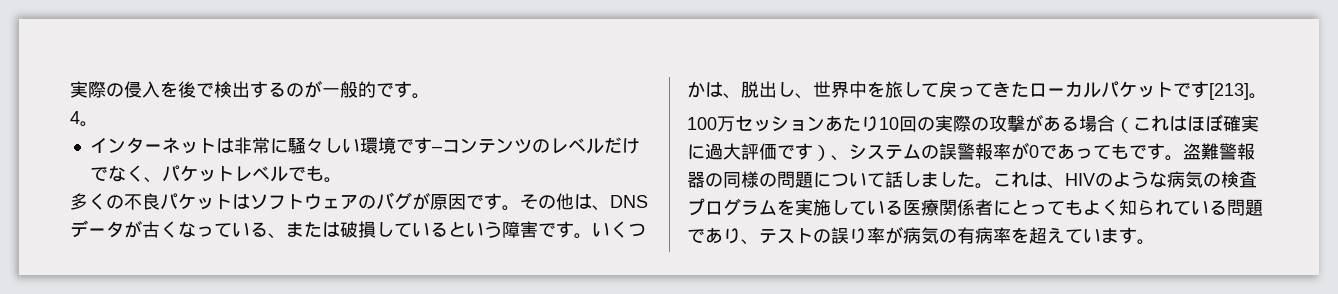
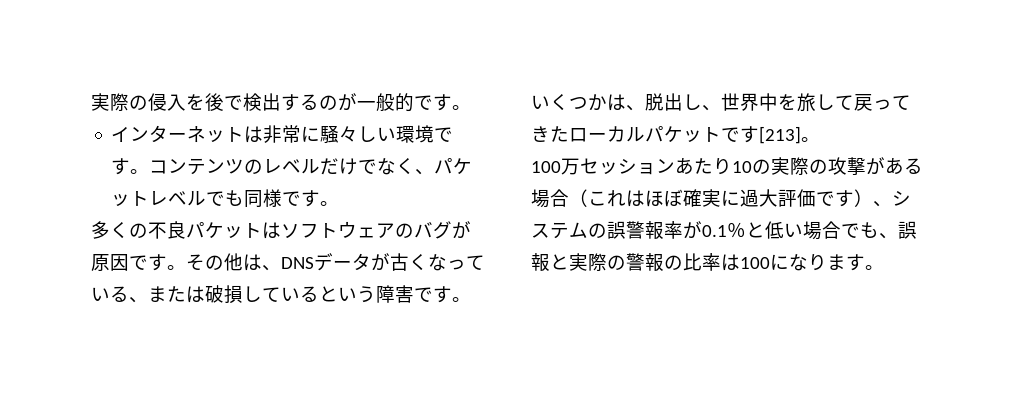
- 4。
- インターネットは非常に騒々しい環境です–コンテンツのレベルだけでなく、パケットレベルでも。
+ インターネットは非常に騒々しい環境です。コンテンツのレベルだけでなく、パケットレベルでも同様です。
- 100万セッションあたり10回の実際の攻撃がある場合（これはほぼ確実に過大評価です）、システムの誤警報率が0であってもです。盗難警報器の同様の問題について話しました。これは、HIVのような病気の検査プログラムを実施している医療関係者にとってもよく知られている問題であり、テストの誤り率が病気の有病率を超えています。
+ 100万セッションあたり10の実際の攻撃がある場合（これはほぼ確実に過大評価です）、システムの誤警報率が0.1％と低い場合でも、誤報と実際の警報の比率は100になります。

